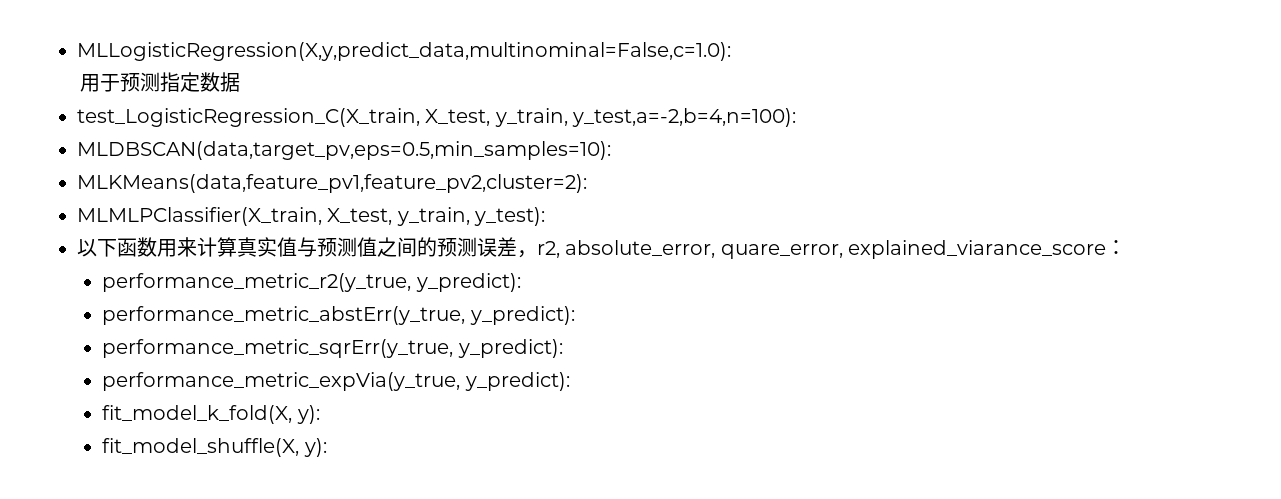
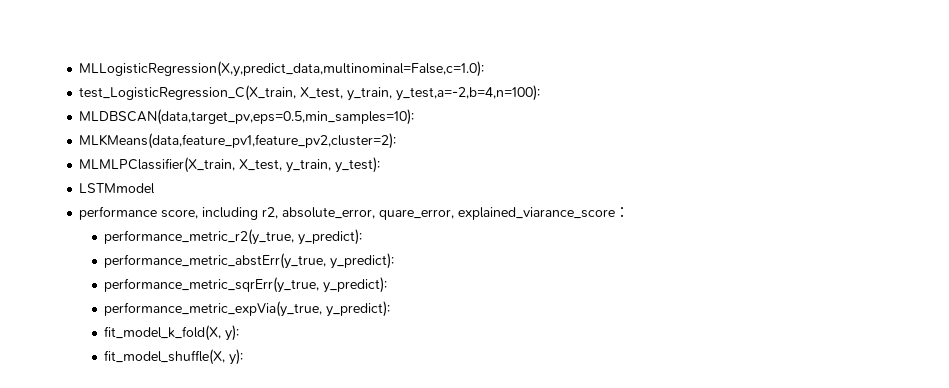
- 用于预测指定数据
- 以下函数用来计算真实值与预测值之间的预测误差，r2, absolute_error, quare_error, explained_viarance_score：
+ LSTMmodel
+ performance score, including r2, absolute_error, quare_error, explained_viarance_score：

